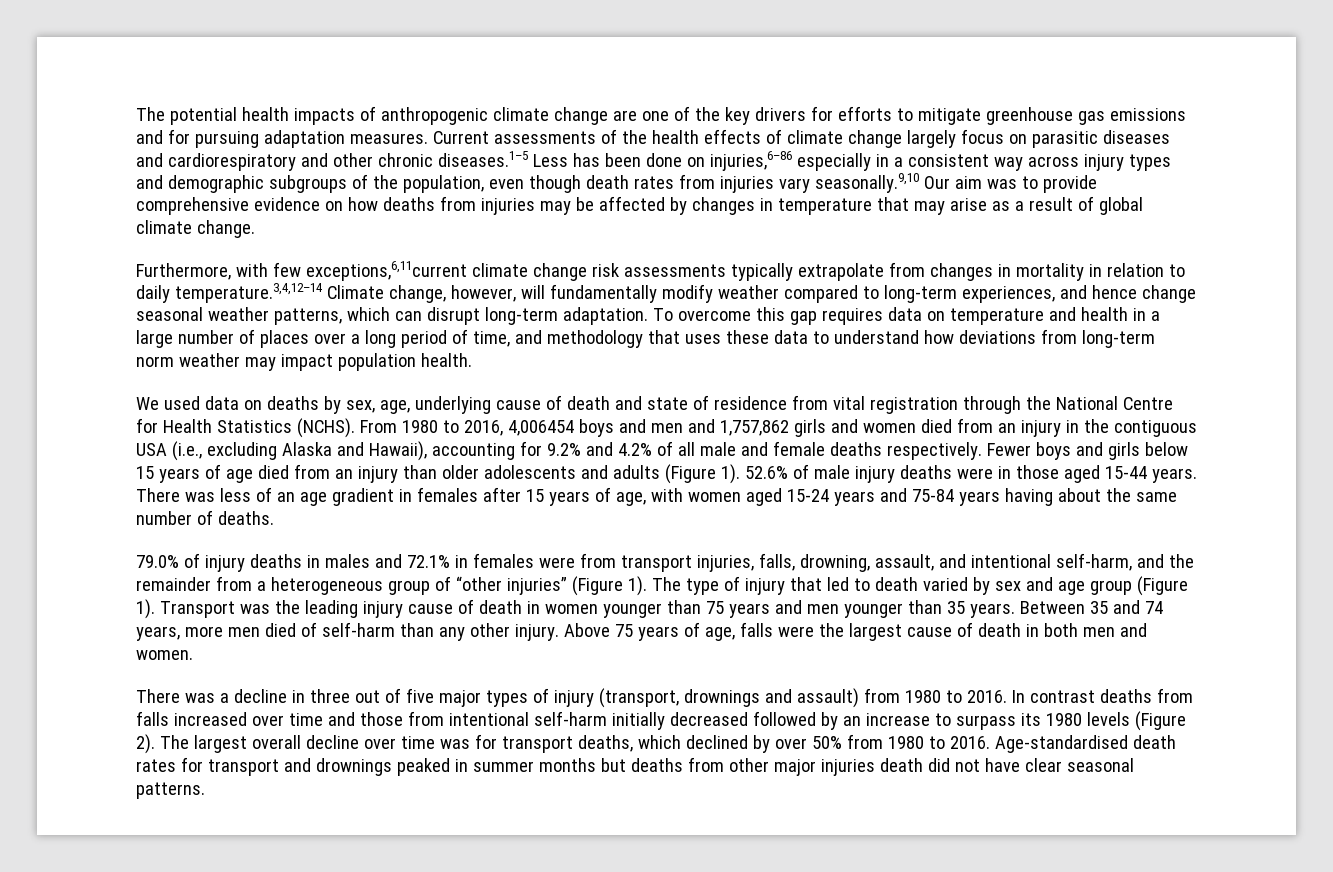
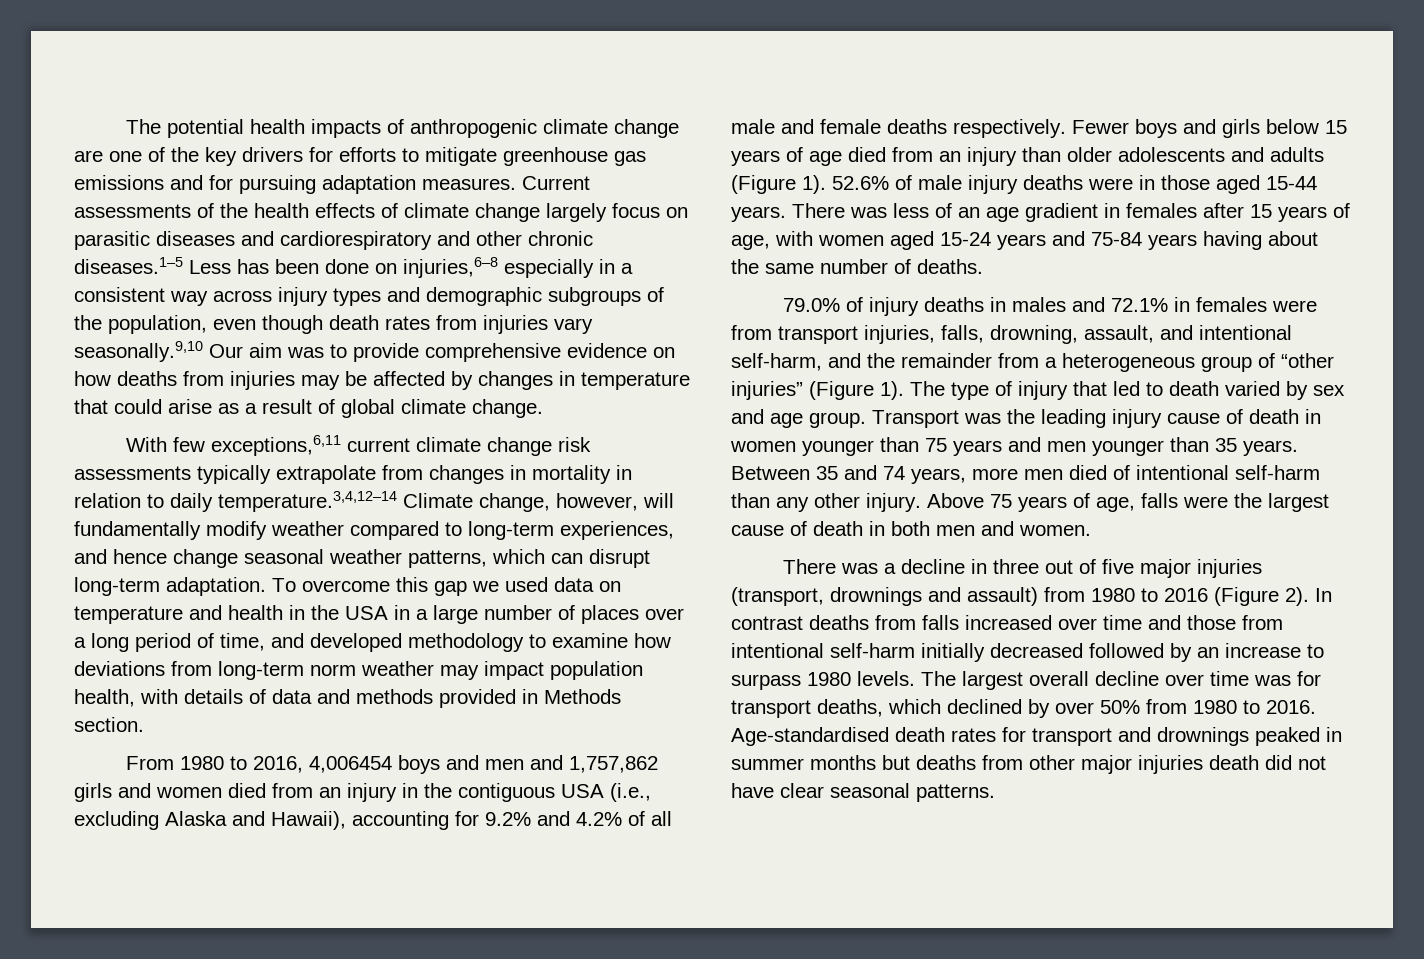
- Current assessments of the health effects of climate change largely focus on parasitic diseases and cardiorespiratory and other chronic diseases.1–5 Less has been done on injuries,6–86 especially in a consistent way across injury types and demographic subgroups of the population, even though death rates from injuries vary seasonally.9,10 Our aim was to provide comprehensive evidence on how deaths from injuries may be affected by changes in temperature that may arise as a result of global climate change.
+ Current assessments of the health effects of climate change largely focus on parasitic diseases and cardiorespiratory and other chronic diseases.1–5 Less has been done on injuries,6–8 especially in a consistent way across injury types and demographic subgroups of the population, even though death rates from injuries vary seasonally.9,10 Our aim was to provide comprehensive evidence on how deaths from injuries may be affected by changes in temperature that could arise as a result of global climate change.
- Furthermore, with few exceptions,6,11current climate change risk assessments typically extrapolate from changes in mortality in relation to daily temperature.3,4,12–14 Climate change, however, will fundamentally modify weather compared to long-term experiences, and hence change seasonal weather patterns, which can disrupt long-term adaptation.
+ With few exceptions,6,11 current climate change risk assessments typically extrapolate from changes in mortality in relation to daily temperature.3,4,12–14 Climate change, however, will fundamentally modify weather compared to long-term experiences, and hence change seasonal weather patterns, which can disrupt long-term adaptation.
- To overcome this gap requires data on temperature and health in a large number of places over a long period of time, and methodology that uses these data to understand how deviations from long-term norm weather may impact population health.
- We used data on deaths by sex, age, underlying cause of death and state of residence from vital registration through the National Centre for Health Statistics (NCHS). From 1980 to 2016, 4,006454 boys and men and 1,757,862 girls and women died from an injury in the contiguous USA (i.e., excluding Alaska and Hawaii), accounting for 9.2% and 4.2% of all male and female deaths respectively.
+ To overcome this gap we used data on temperature and health in the USA in a large number of places over a long period of time, and developed methodology to examine how deviations from long-term norm weather may impact population health, with details of data and methods provided in Methods section.
+ From 1980 to 2016, 4,006454 boys and men and 1,757,862 girls and women died from an injury in the contiguous USA (i.e., excluding Alaska and Hawaii), accounting for 9.2% and 4.2% of all male and female deaths respectively.
- The type of injury that led to death varied by sex and age group (Figure 1).
+ The type of injury that led to death varied by sex and age group.
- Between 35 and 74 years, more men died of self-harm than any other injury.
+ Between 35 and 74 years, more men died of intentional self-harm than any other injury.
- There was a decline in three out of five major types of injury (transport, drownings and assault) from 1980 to 2016.
+ There was a decline in three out of five major injuries (transport, drownings and assault) from 1980 to 2016 (Figure 2).
- In contrast deaths from falls increased over time and those from intentional self-harm initially decreased followed by an increase to surpass its 1980 levels (Figure 2).
+ In contrast deaths from falls increased over time and those from intentional self-harm initially decreased followed by an increase to surpass 1980 levels.

